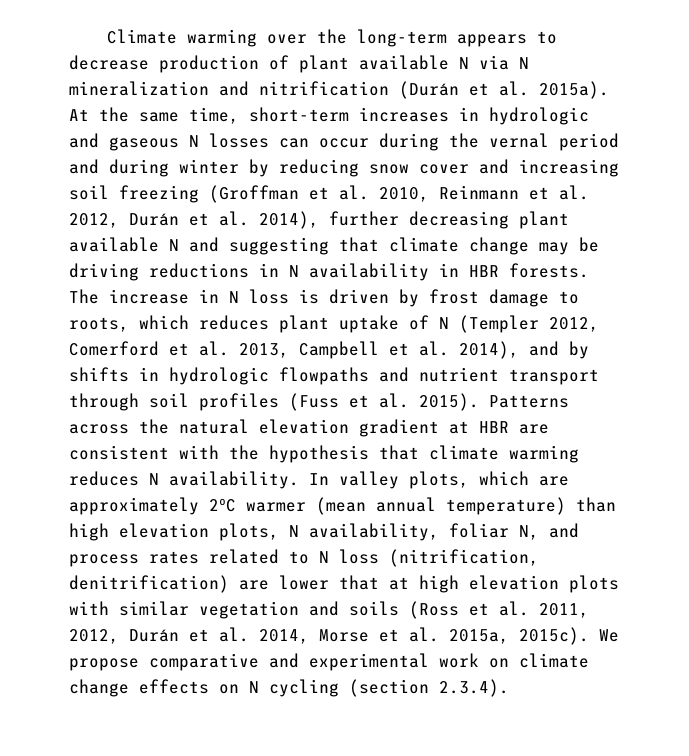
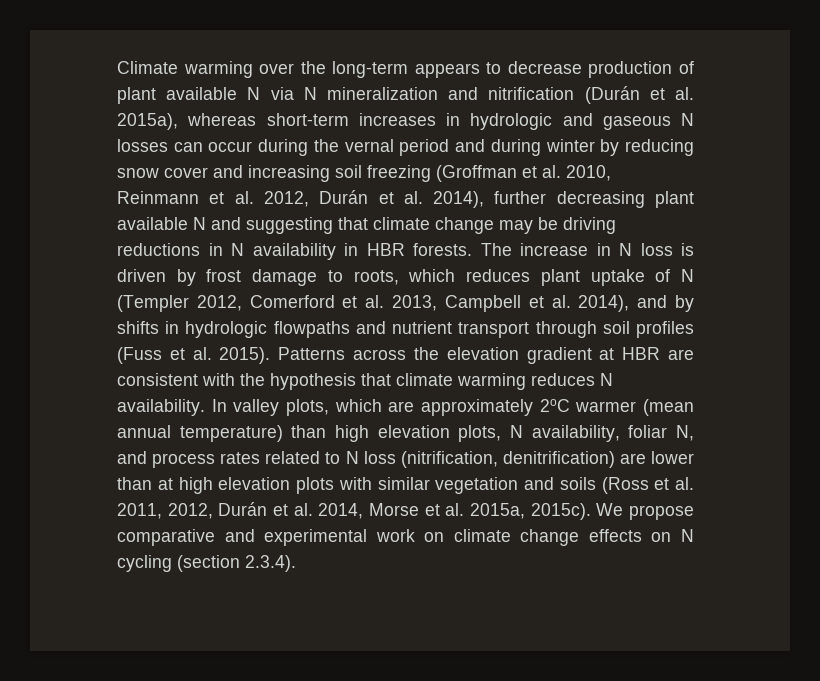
- Climate warming over the long-term appears to decrease production of plant available N via N mineralization and nitrification (Durán et al. 2015a). At the same time, short-term increases in hydrologic and gaseous N losses can occur during the vernal period and during winter by reducing snow cover and increasing soil freezing (Groffman et al. 2010, Reinmann et al. 2012, Durán et al. 2014), further decreasing plant available N and suggesting that climate change may be driving reductions in N availability in HBR forests.
+ Climate warming over the long-term appears to decrease production of plant available N via N mineralization and nitrification (Durán et al. 2015a), whereas short-term increases in hydrologic and gaseous N losses can occur during the vernal period and during winter by reducing snow cover and increasing soil freezing (Groffman et al. 2010, Reinmann et al. 2012, Durán et al. 2014), further decreasing plant available N and suggesting that climate change may be driving reductions in N availability in HBR forests.
- Patterns across the natural elevation gradient at HBR are consistent with the hypothesis that climate warming reduces N availability.
+ Patterns across the elevation gradient at HBR are consistent with the hypothesis that climate warming reduces N availability.
- In valley plots, which are approximately 2oC warmer (mean annual temperature) than high elevation plots, N availability, foliar N, and process rates related to N loss (nitrification, denitrification) are lower that at high elevation plots with similar vegetation and soils (Ross et al. 2011, 2012, Durán et al. 2014, Morse et al. 2015a, 2015c).
+ In valley plots, which are approximately 2oC warmer (mean annual temperature) than high elevation plots, N availability, foliar N, and process rates related to N loss (nitrification, denitrification) are lower than at high elevation plots with similar vegetation and soils (Ross et al. 2011, 2012, Durán et al. 2014, Morse et al. 2015a, 2015c).

